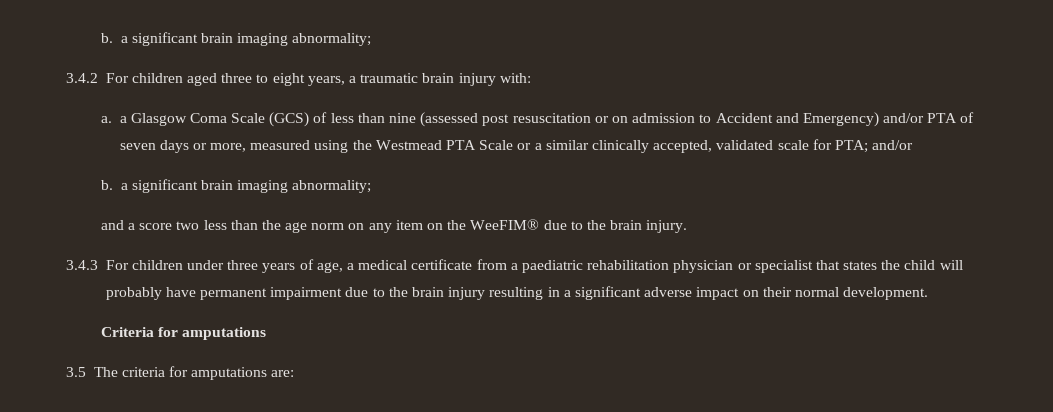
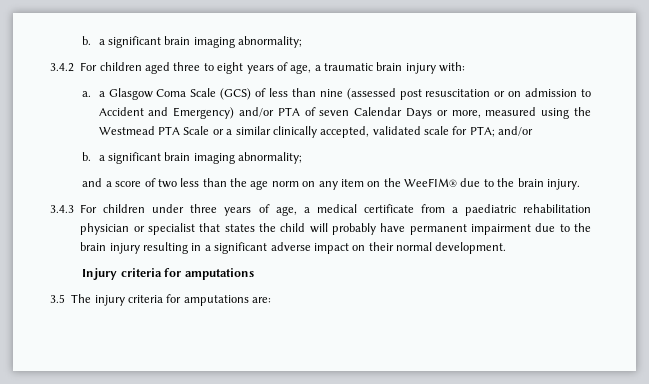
- 3.4.2 For children aged three to eight years, a traumatic brain injury with:
+ 3.4.2 For children aged three to eight years of age, a traumatic brain injury with:
- a. a Glasgow Coma Scale (GCS) of less than nine (assessed post resuscitation or on admission to Accident and Emergency) and/or PTA of seven days or more, measured using the Westmead PTA Scale or a similar clinically accepted, validated scale for PTA; and/or
+ a. a Glasgow Coma Scale (GCS) of less than nine (assessed post resuscitation or on admission to Accident and Emergency) and/or PTA of seven Calendar Days or more, measured using the Westmead PTA Scale or a similar clinically accepted, validated scale for PTA; and/or
- and a score two less than the age norm on any item on the WeeFIM® due to the brain injury.
+ and a score of two less than the age norm on any item on the WeeFIM® due to the brain injury.
- Criteria for amputations
+ Injury criteria for amputations
- 3.5 The criteria for amputations are:
+ 3.5 The injury criteria for amputations are:

